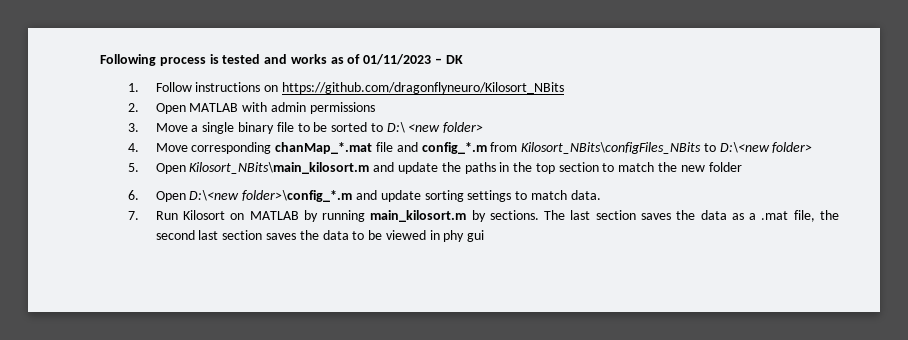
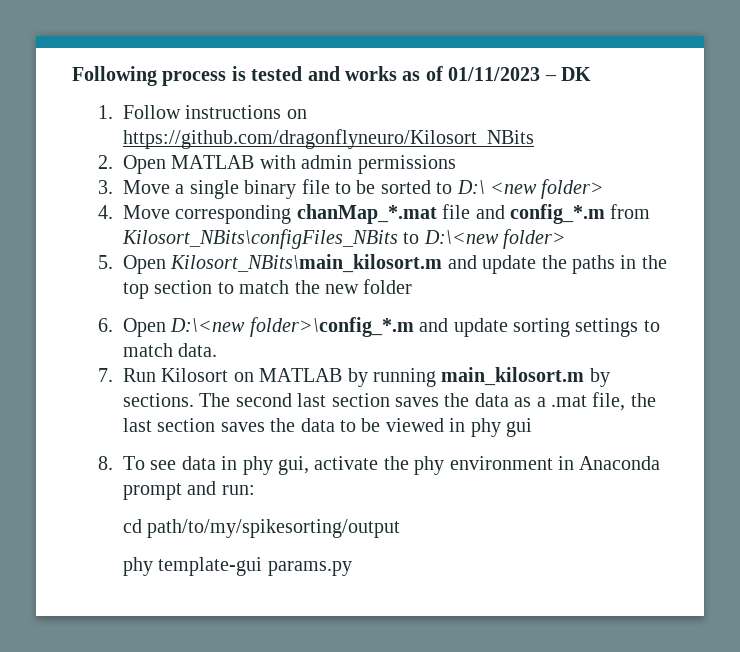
- The last section saves the data as a .mat file, the second last section saves the data to be viewed in phy gui
+ The second last section saves the data as a .mat file, the last section saves the data to be viewed in phy gui
+ 8. To see data in phy gui, activate the phy environment in Anaconda prompt and run:
+ cd path/to/my/spikesorting/output
+ phy template-gui params.py

